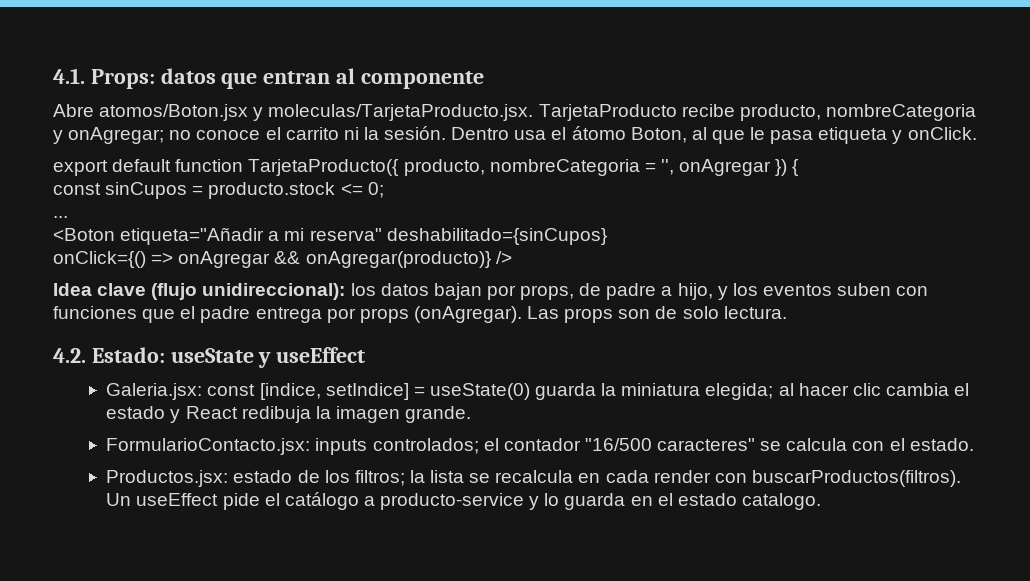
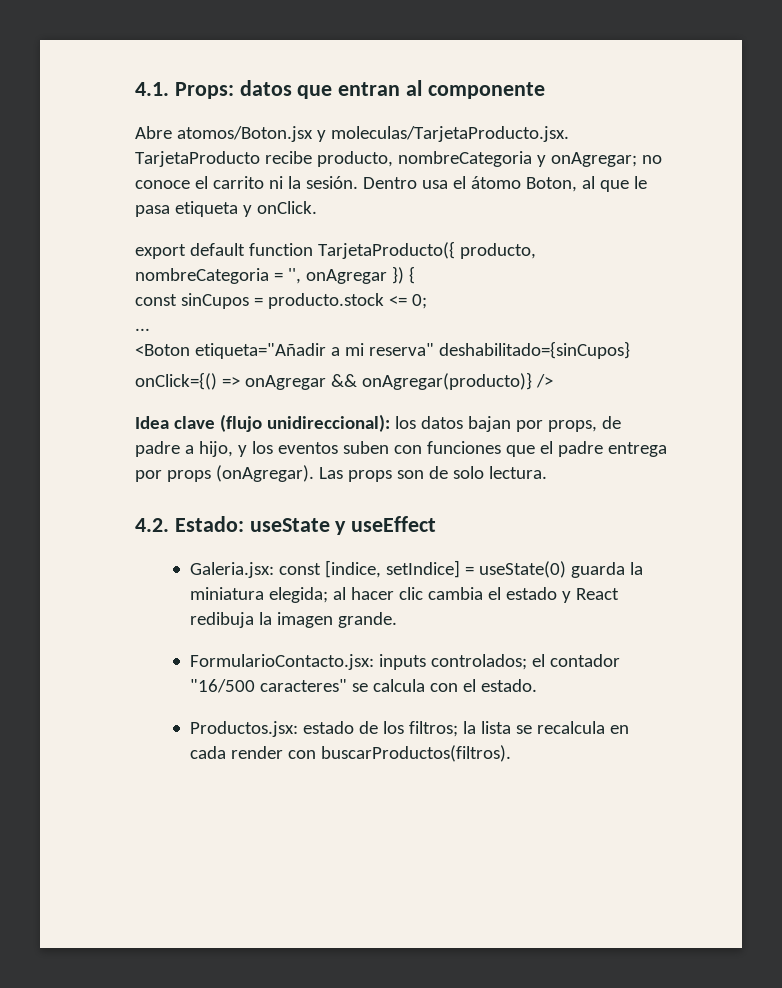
- Un useEffect pide el catálogo a producto-service y lo guarda en el estado catalogo.

